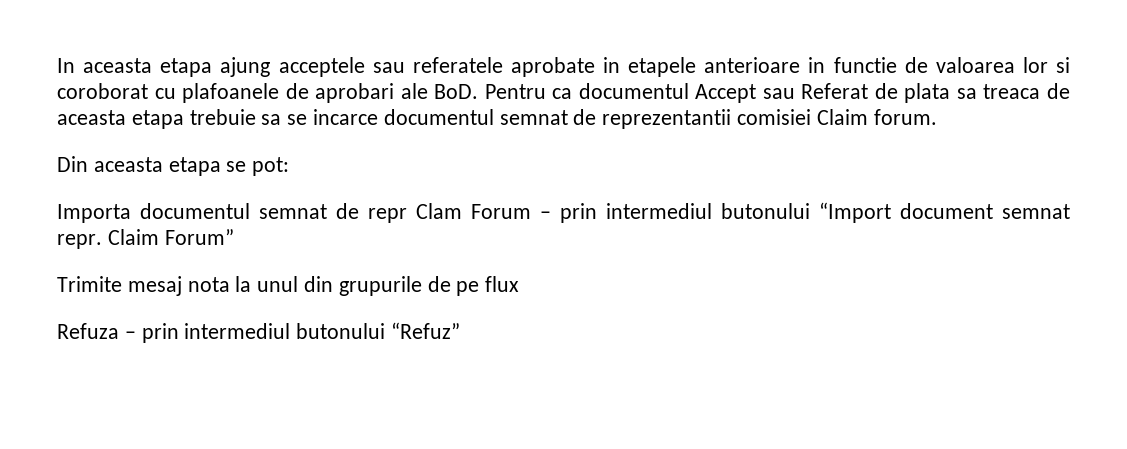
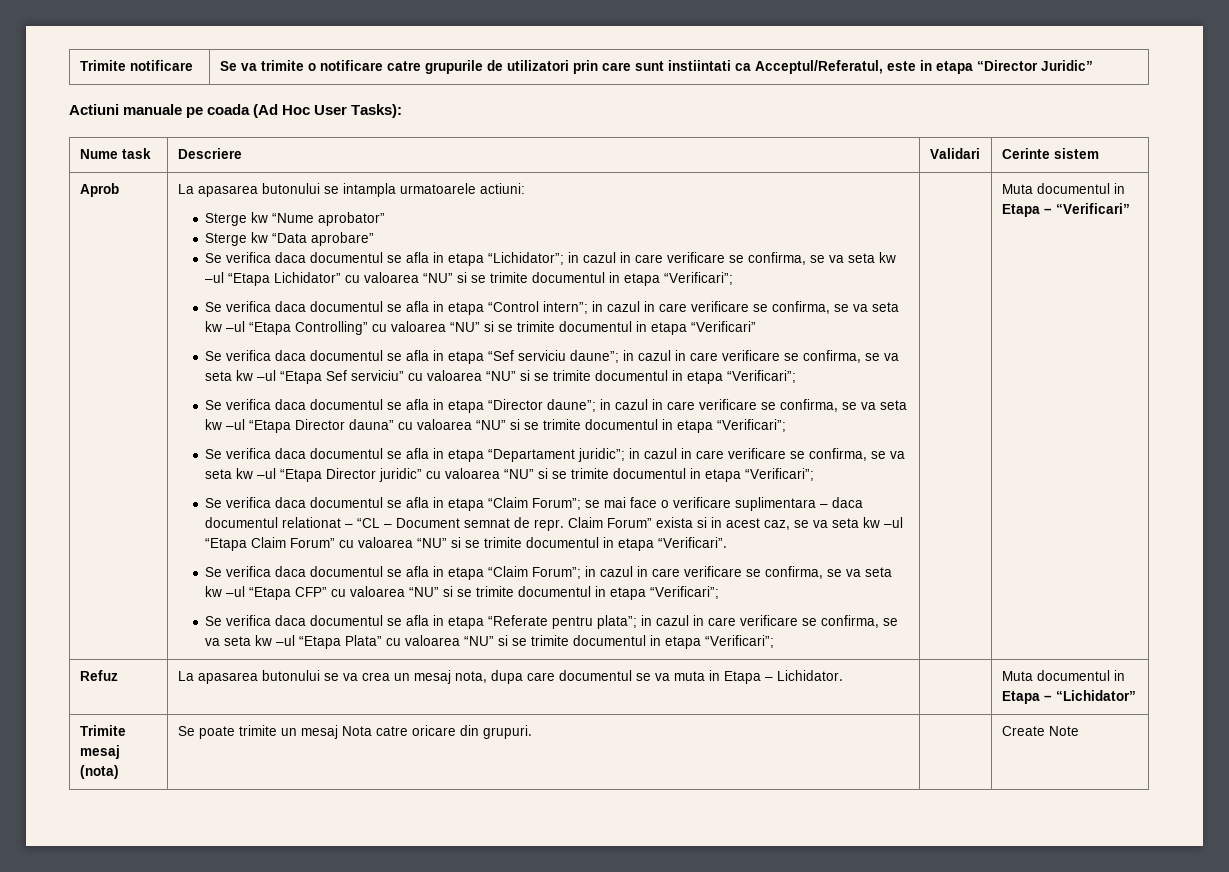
- In aceasta etapa ajung acceptele sau referatele aprobate in etapele anterioare in functie de valoarea lor si coroborat cu plafoanele de aprobari ale BoD. Pentru ca documentul Accept sau Referat de plata sa treaca de aceasta etapa trebuie sa se incarce documentul semnat de reprezentantii comisiei Claim forum.
- Din aceasta etapa se pot:
- Importa documentul semnat de repr Clam Forum – prin intermediul butonului “Import document semnat repr. Claim Forum”
- Trimite mesaj nota la unul din grupurile de pe flux
- Refuza – prin intermediul butonului “Refuz”
+ Trimite notificare | Se va trimite o notificare catre grupurile de utilizatori prin care sunt instiintati ca Acceptul/Referatul, este in etapa “Director Juridic”
+ Actiuni manuale pe coada (Ad Hoc User Tasks):
+ Nume task | Descriere | Validari | Cerinte sistem
+ Aprob | La apasarea butonului se intampla urmatoarele actiuni:
+ Sterge kw “Nume aprobator”
+ Sterge kw “Data aprobare”
+ Se verifica daca documentul se afla in etapa “Lichidator”; in cazul in care verificare se confirma, se va seta kw –ul “Etapa Lichidator” cu valoarea “NU” si se trimite documentul in etapa “Verificari”;
+ Se verifica daca documentul se afla in etapa “Control intern”; in cazul in care verificare se confirma, se va seta kw –ul “Etapa Controlling” cu valoarea “NU” si se trimite documentul in etapa “Verificari”
+ Se verifica daca documentul se afla in etapa “Sef serviciu daune”; in cazul in care verificare se confirma, se va seta kw –ul “Etapa Sef serviciu” cu valoarea “NU” si se trimite documentul in etapa “Verificari”;
+ Se verifica daca documentul se afla in etapa “Director daune”; in cazul in care verificare se confirma, se va seta kw –ul “Etapa Director dauna” cu valoarea “NU” si se trimite documentul in etapa “Verificari”;
+ Se verifica daca documentul se afla in etapa “Departament juridic”; in cazul in care verificare se confirma, se va seta kw –ul “Etapa Director juridic” cu valoarea “NU” si se trimite documentul in etapa “Verificari”;
+ Se verifica daca documentul se afla in etapa “Claim Forum”; se mai face o verificare suplimentara – daca documentul relationat – “CL – Document semnat de repr. Claim Forum” exista si in acest caz, se va seta kw –ul “Etapa Claim Forum” cu valoarea “NU” si se trimite documentul in etapa “Verificari”.
+ Se verifica daca documentul se afla in etapa “Claim Forum”; in cazul in care verificare se confirma, se va seta kw –ul “Etapa CFP” cu valoarea “NU” si se trimite documentul in etapa “Verificari”;
+ Se verifica daca documentul se afla in etapa “Referate pentru plata”; in cazul in care verificare se confirma, se va seta kw –ul “Etapa Plata” cu valoarea “NU” si se trimite documentul in etapa “Verificari”; | | Muta documentul in Etapa – “Verificari”
+ Refuz | La apasarea butonului se va crea un mesaj nota, dupa care documentul se va muta in Etapa – Lichidator. | | Muta documentul in Etapa – “Lichidator”
+ Trimite mesaj (nota) | Se poate trimite un mesaj Nota catre oricare din grupuri. | | Create Note

